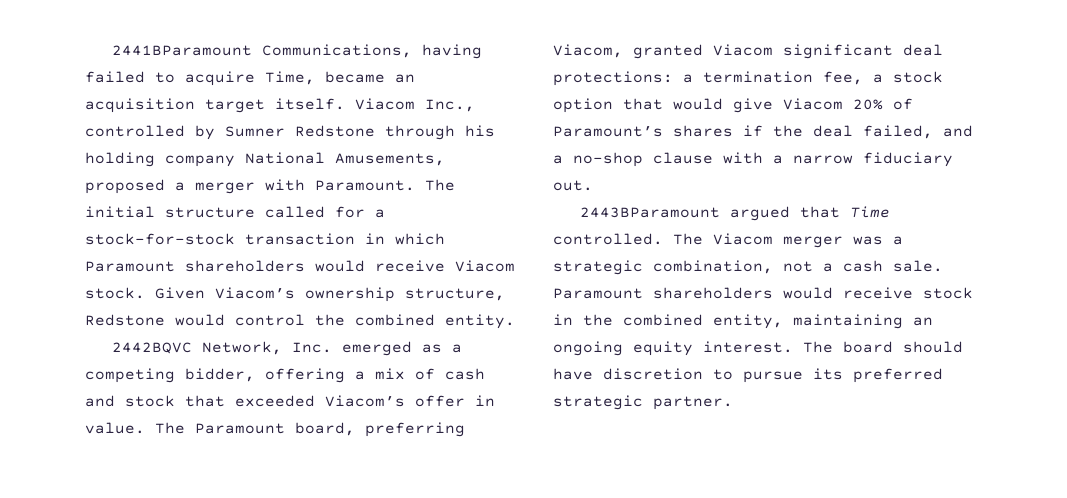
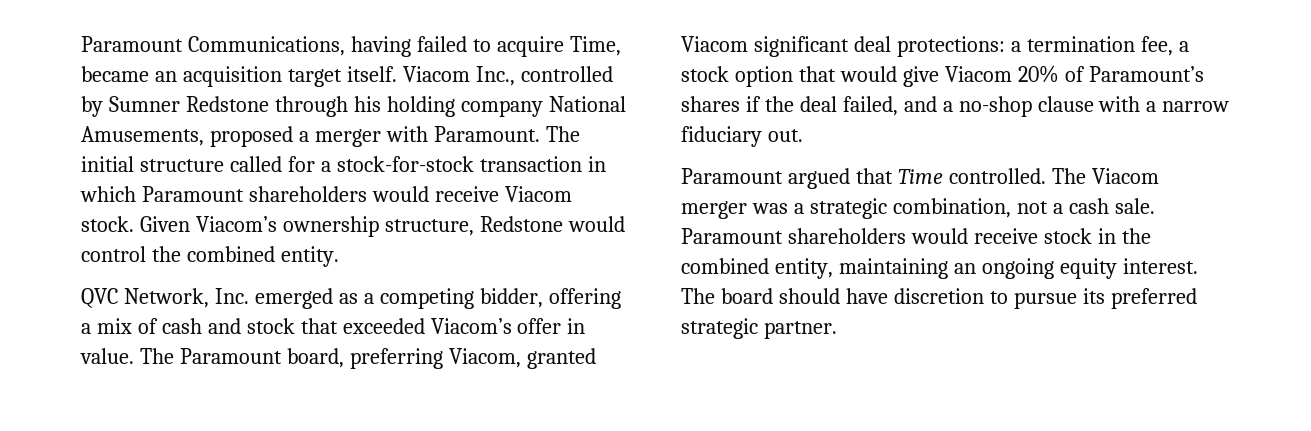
- 2441BParamount Communications, having failed to acquire Time, became an acquisition target itself.
+ Paramount Communications, having failed to acquire Time, became an acquisition target itself.
- 2442BQVC Network, Inc. emerged as a competing bidder, offering a mix of cash and stock that exceeded Viacom’s offer in value.
+ QVC Network, Inc. emerged as a competing bidder, offering a mix of cash and stock that exceeded Viacom’s offer in value.
- 2443BParamount argued that Time controlled.
+ Paramount argued that Time controlled.

